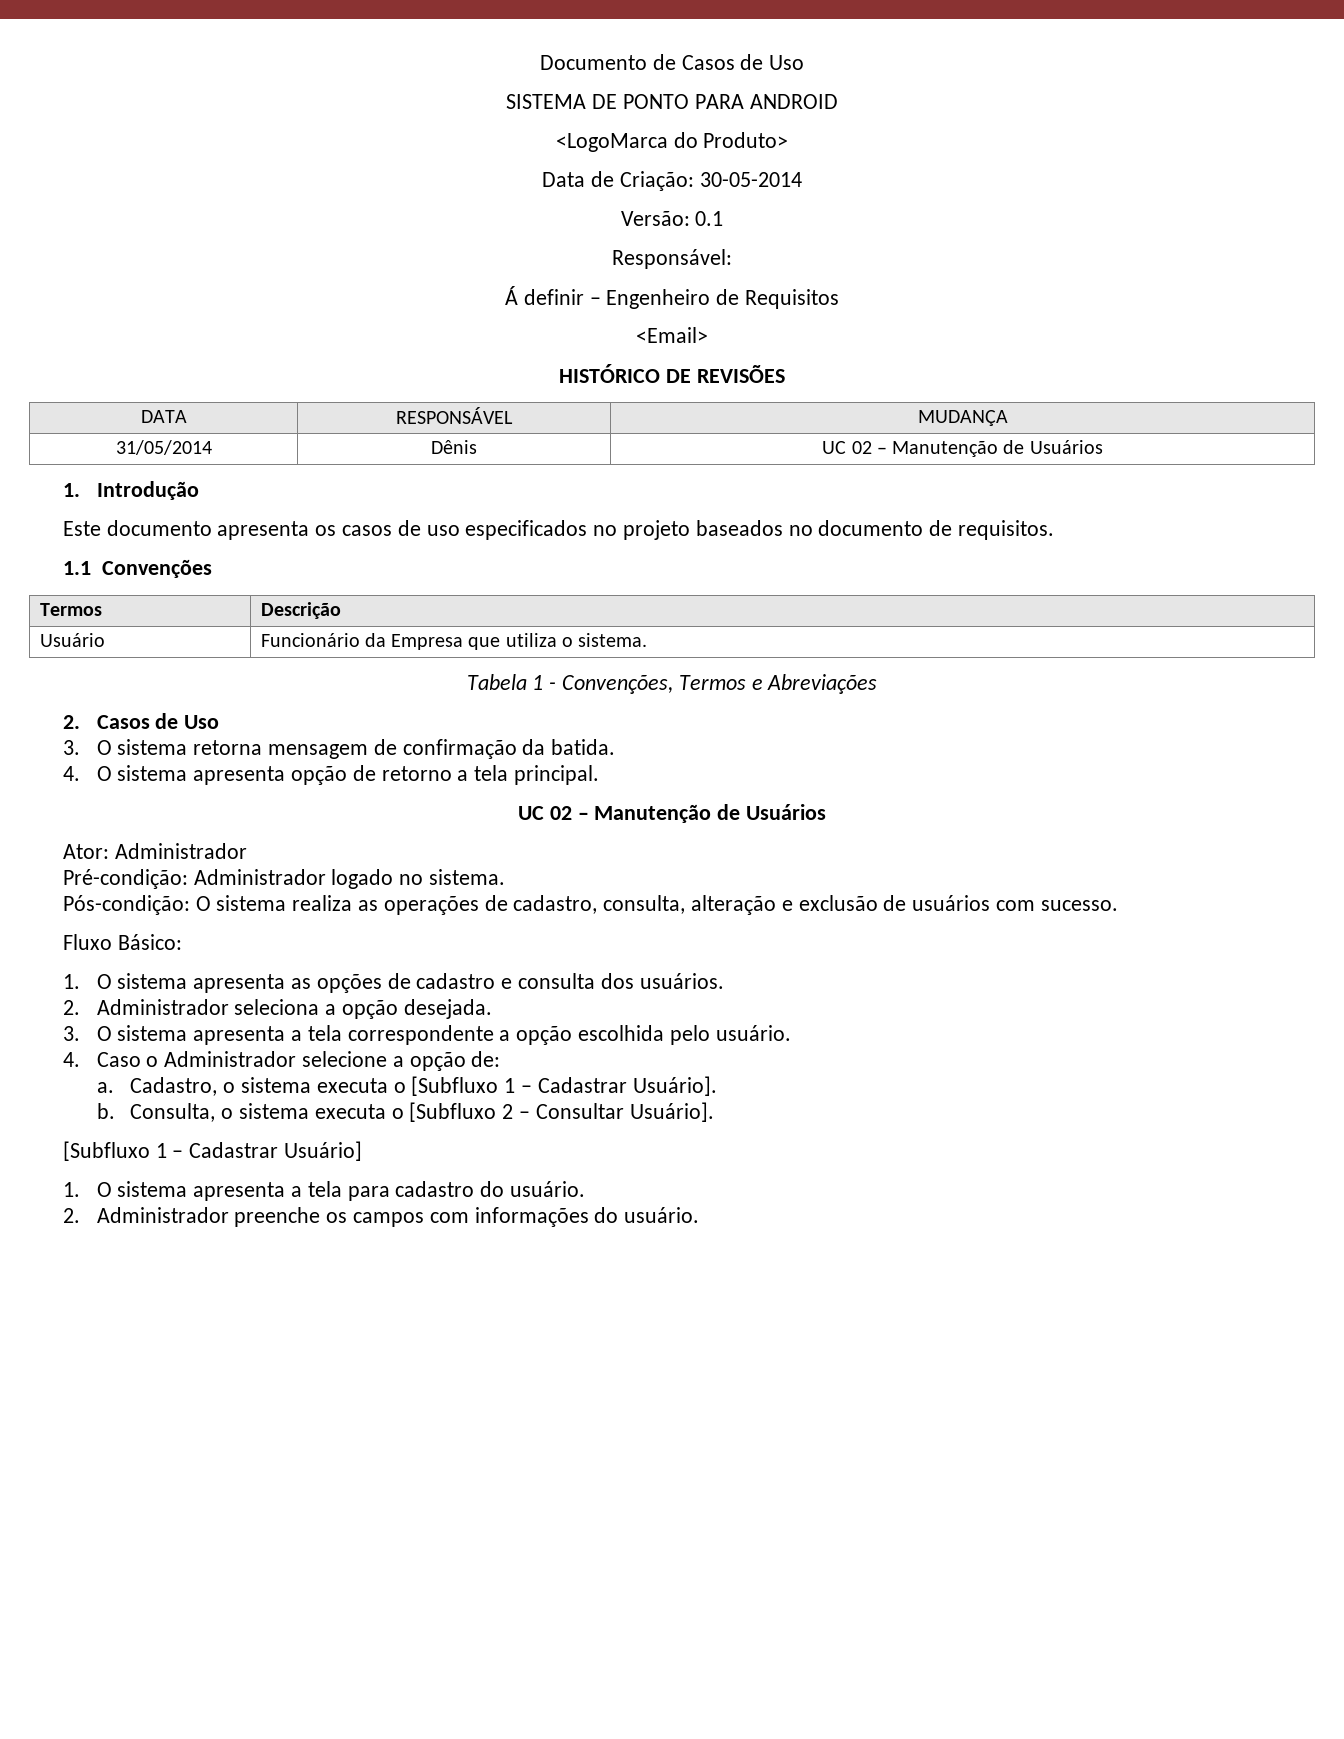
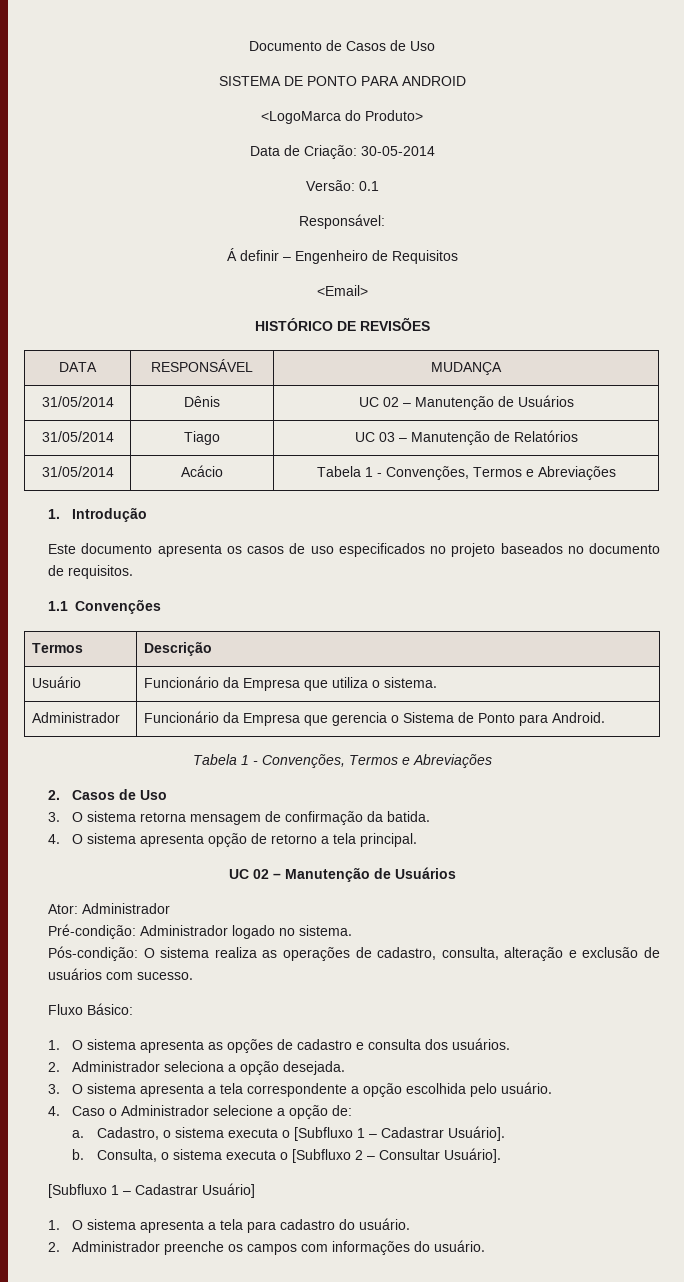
+ 31/05/2014 | Tiago | UC 03 – Manutenção de Relatórios
+ 31/05/2014 | Acácio | Tabela 1 - Convenções, Termos e Abreviações
+ Administrador | Funcionário da Empresa que gerencia o Sistema de Ponto para Android.

